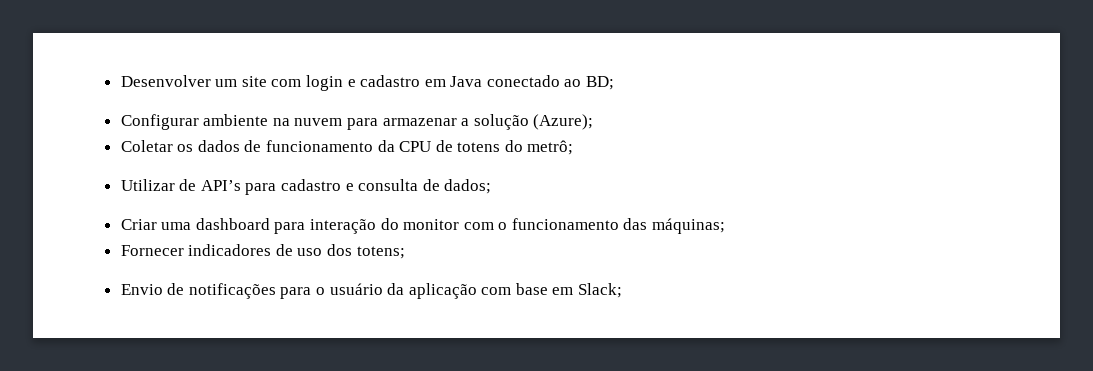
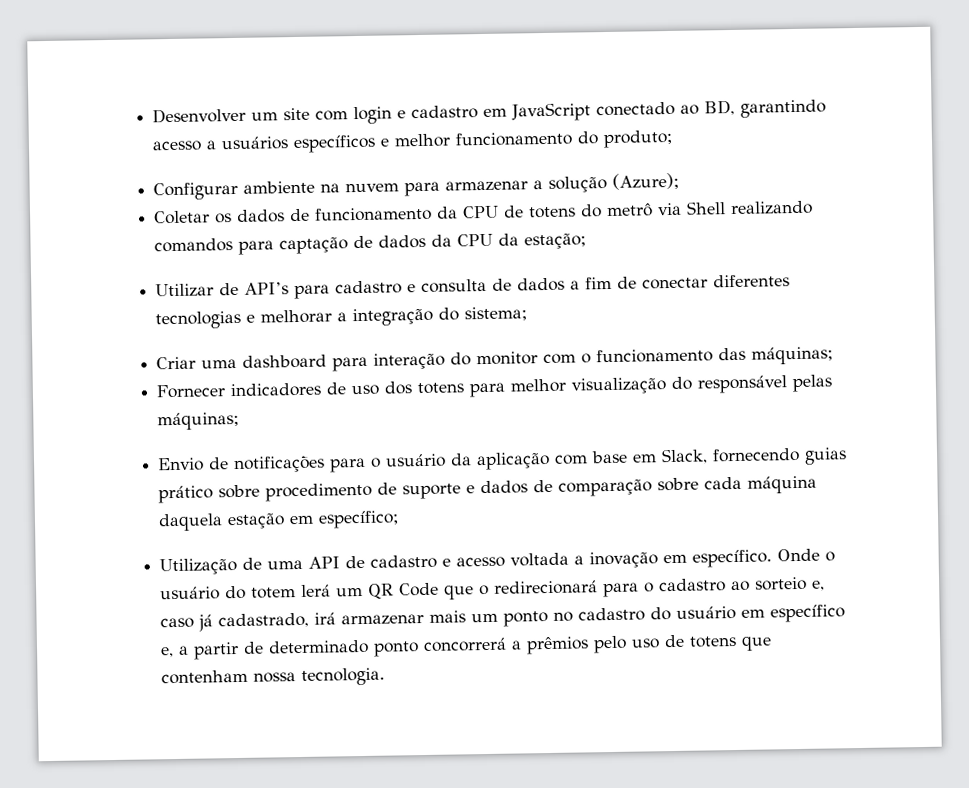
- Desenvolver um site com login e cadastro em Java conectado ao BD;
+ Desenvolver um site com login e cadastro em JavaScript conectado ao BD, garantindo acesso a usuários específicos e melhor funcionamento do produto;
- Coletar os dados de funcionamento da CPU de totens do metrô;
+ Coletar os dados de funcionamento da CPU de totens do metrô via Shell realizando comandos para captação de dados da CPU da estação;
- Utilizar de API’s para cadastro e consulta de dados;
+ Utilizar de API’s para cadastro e consulta de dados a fim de conectar diferentes tecnologias e melhorar a integração do sistema;
- Fornecer indicadores de uso dos totens;
+ Fornecer indicadores de uso dos totens para melhor visualização do responsável pelas máquinas;
- Envio de notificações para o usuário da aplicação com base em Slack;
+ Envio de notificações para o usuário da aplicação com base em Slack, fornecendo guias prático sobre procedimento de suporte e dados de comparação sobre cada máquina daquela estação em específico;
+ Utilização de uma API de cadastro e acesso voltada a inovação em específico. Onde o usuário do totem lerá um QR Code que o redirecionará para o cadastro ao sorteio e, caso já cadastrado, irá armazenar mais um ponto no cadastro do usuário em específico e, a partir de determinado ponto concorrerá a prêmios pelo uso de totens que contenham nossa tecnologia.

